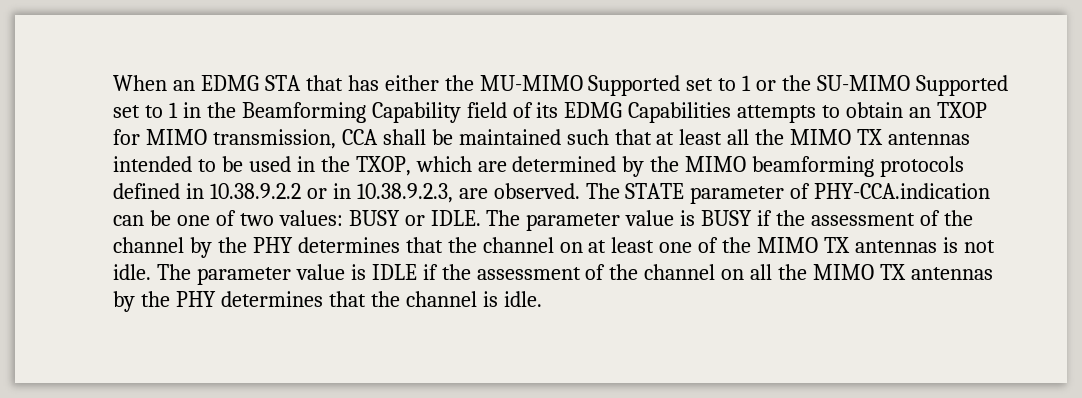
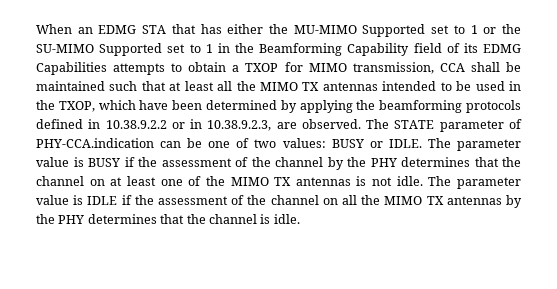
- When an EDMG STA that has either the MU-MIMO Supported set to 1 or the SU-MIMO Supported set to 1 in the Beamforming Capability field of its EDMG Capabilities attempts to obtain an TXOP for MIMO transmission, CCA shall be maintained such that at least all the MIMO TX antennas intended to be used in the TXOP, which are determined by the MIMO beamforming protocols defined in 10.38.9.2.2 or in 10.38.9.2.3, are observed.
+ When an EDMG STA that has either the MU-MIMO Supported set to 1 or the SU-MIMO Supported set to 1 in the Beamforming Capability field of its EDMG Capabilities attempts to obtain a TXOP for MIMO transmission, CCA shall be maintained such that at least all the MIMO TX antennas intended to be used in the TXOP, which have been determined by applying the beamforming protocols defined in 10.38.9.2.2 or in 10.38.9.2.3, are observed.

